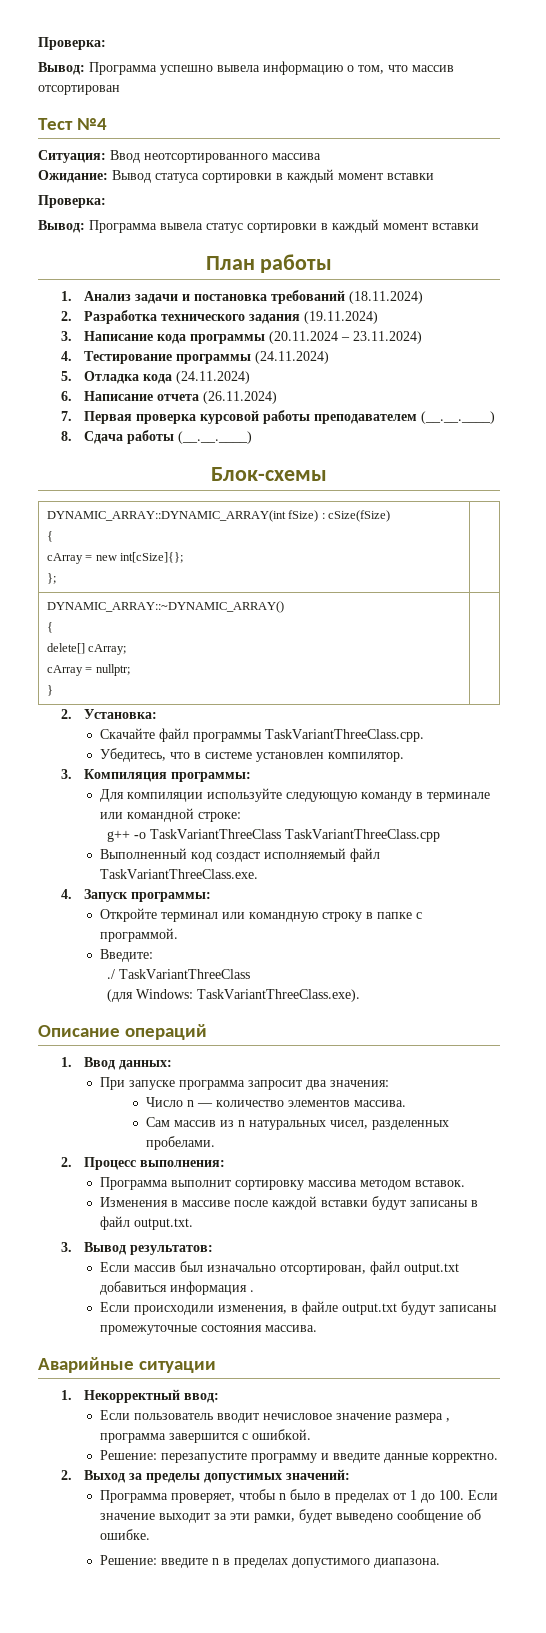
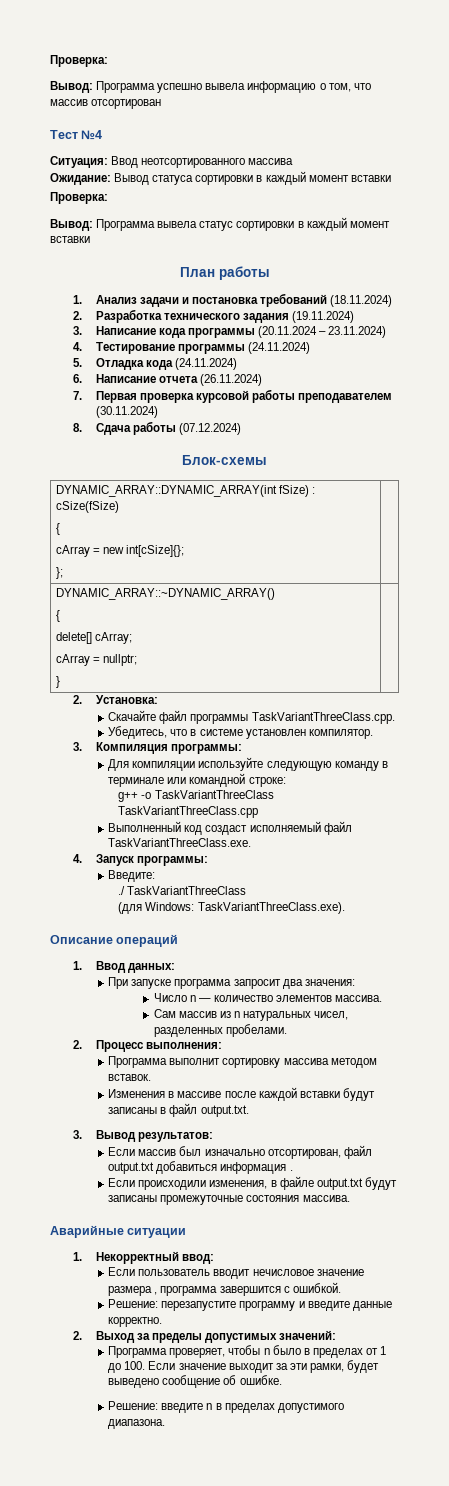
- 7. Первая проверка курсовой работы преподавателем (__.__.____)
+ 7. Первая проверка курсовой работы преподавателем (30.11.2024)
- 8. Сдача работы (__.__.____)
+ 8. Сдача работы (07.12.2024)
- Откройте терминал или командную строку в папке с программой.

